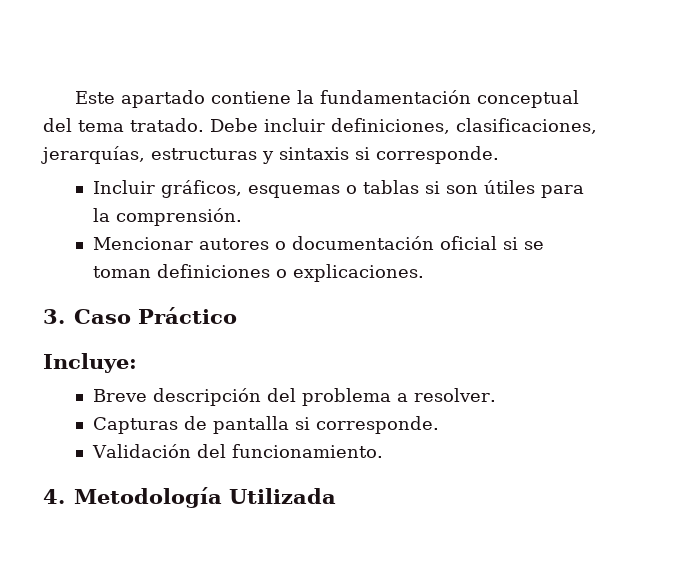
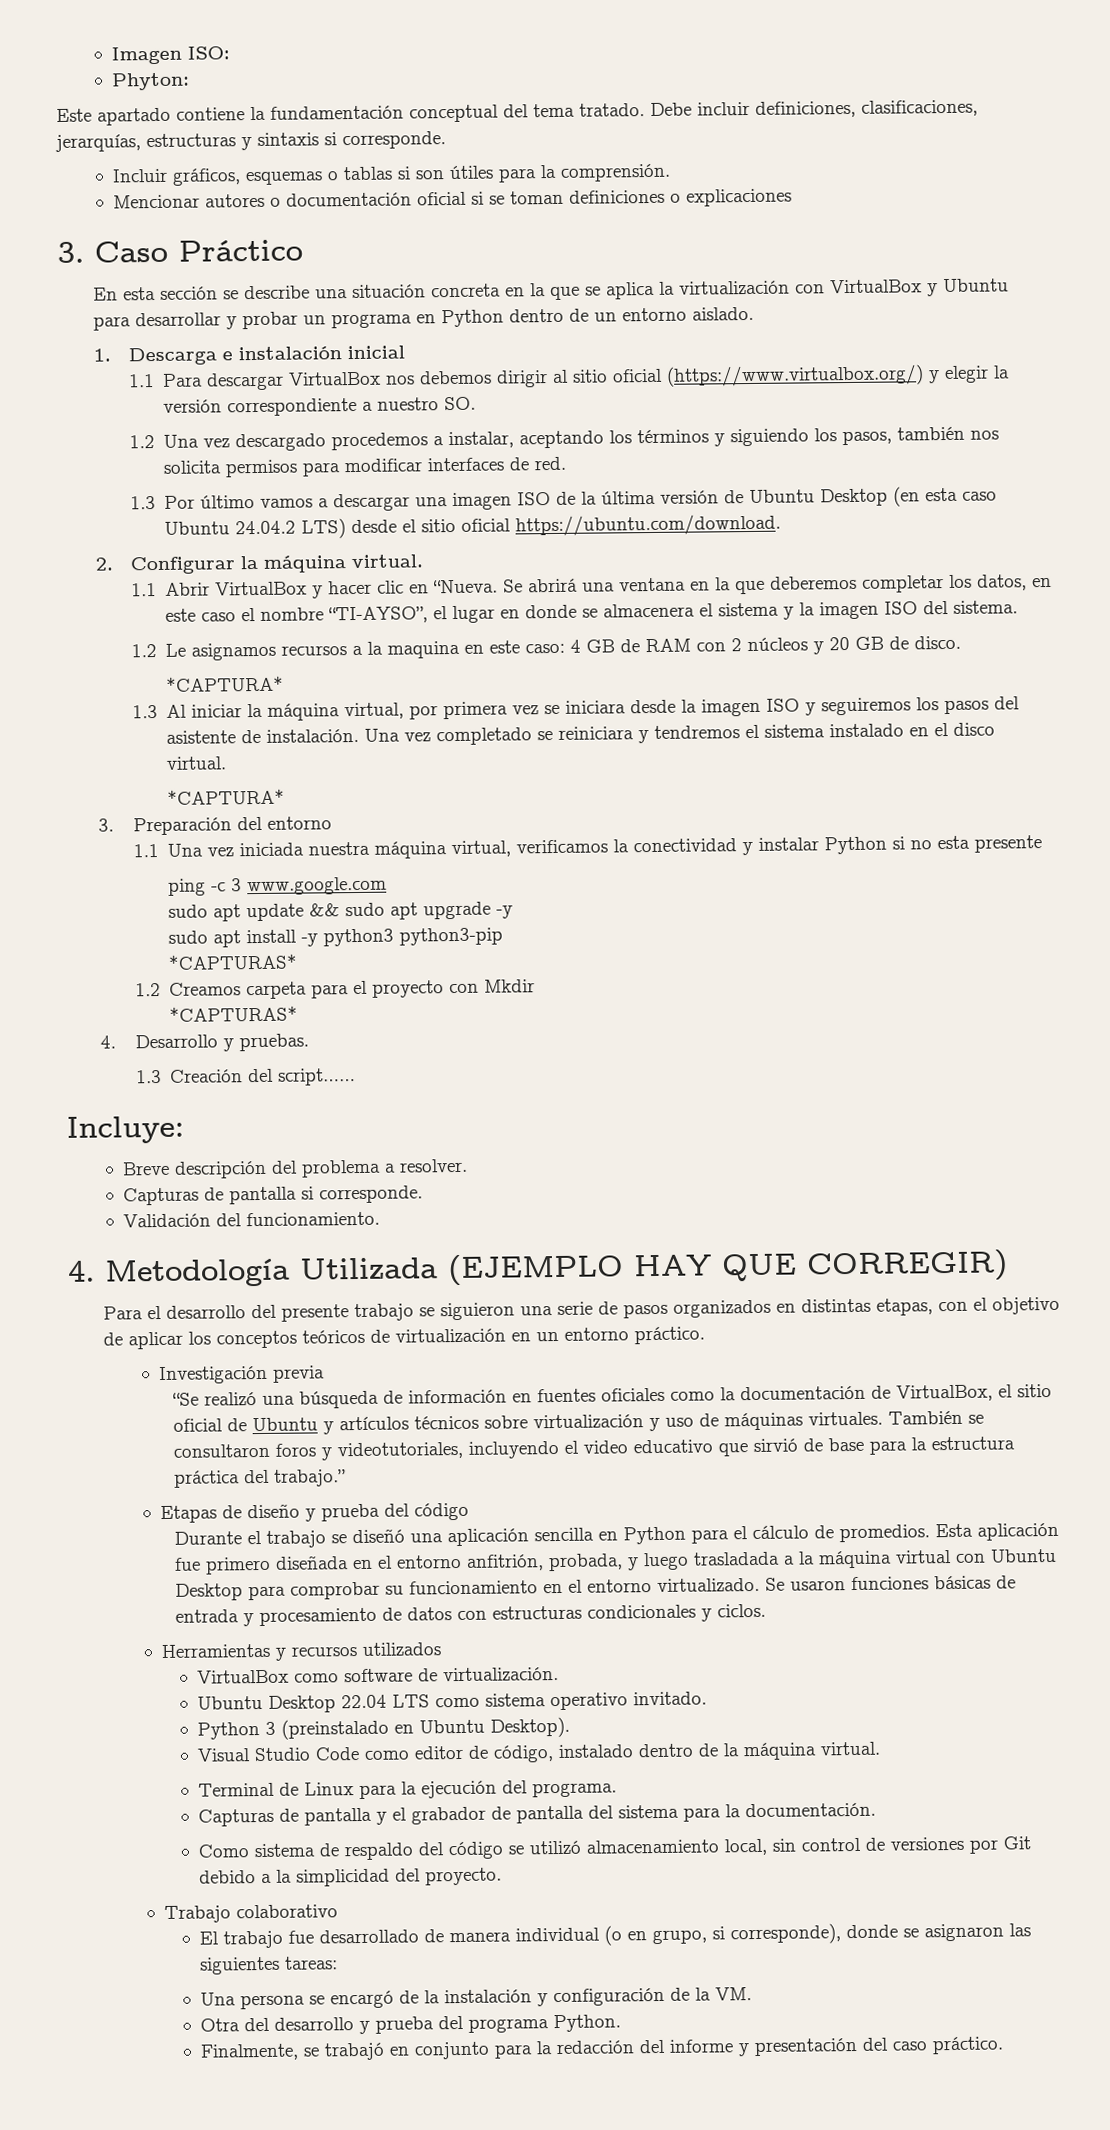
+ Imagen ISO:
+ Phyton:
- Mencionar autores o documentación oficial si se toman definiciones o explicaciones.
+ Mencionar autores o documentación oficial si se toman definiciones o explicaciones
+ En esta sección se describe una situación concreta en la que se aplica la virtualización con VirtualBox y Ubuntu para desarrollar y probar un programa en Python dentro de un entorno aislado.
+ 1. Descarga e instalación inicial
+ 1.1 Para descargar VirtualBox nos debemos dirigir al sitio oficial (https://www.virtualbox.org/) y elegir la versión correspondiente a nuestro SO.
+ 1.2 Una vez descargado procedemos a instalar, aceptando los términos y siguiendo los pasos, también nos solicita permisos para modificar interfaces de red.
+ 1.3 Por último vamos a descargar una imagen ISO de la última versión de Ubuntu Desktop (en esta caso Ubuntu 24.04.2 LTS) desde el sitio oficial https://ubuntu.com/download.
+ 2. Configurar la máquina virtual.
+ 1.1 Abrir VirtualBox y hacer clic en “Nueva. Se abrirá una ventana en la que deberemos completar los datos, en este caso el nombre “TI-AYSO”, el lugar en donde se almacenera el sistema y la imagen ISO del sistema.
+ 1.2 Le asignamos recursos a la maquina en este caso: 4 GB de RAM con 2 núcleos y 20 GB de disco.
+ *CAPTURA*
+ 1.3 Al iniciar la máquina virtual, por primera vez se iniciara desde la imagen ISO y seguiremos los pasos del asistente de instalación. Una vez completado se reiniciara y tendremos el sistema instalado en el disco virtual.
+ *CAPTURA*
+ 3. Preparación del entorno
+ 1.1 Una vez iniciada nuestra máquina virtual, verificamos la conectividad y instalar Python si no esta presente
+ ping -c 3 www.google.com
+ sudo apt update && sudo apt upgrade -y
+ sudo apt install -y python3 python3-pip
+ *CAPTURAS*
+ 1.2 Creamos carpeta para el proyecto con Mkdir
+ *CAPTURAS*
+ 4. Desarrollo y pruebas.
+ 1.3 Creación del script……
- 4. Metodología Utilizada
+ 4. Metodología Utilizada (EJEMPLO HAY QUE CORREGIR)
+ Para el desarrollo del presente trabajo se siguieron una serie de pasos organizados en distintas etapas, con el objetivo de aplicar los conceptos teóricos de virtualización en un entorno práctico.
+ Investigación previa
+ “Se realizó una búsqueda de información en fuentes oficiales como la documentación de VirtualBox, el sitio oficial de Ubuntu y artículos técnicos sobre virtualización y uso de máquinas virtuales. También se consultaron foros y videotutoriales, incluyendo el video educativo que sirvió de base para la estructura práctica del trabajo.”
+ Etapas de diseño y prueba del código
+ Durante el trabajo se diseñó una aplicación sencilla en Python para el cálculo de promedios. Esta aplicación fue primero diseñada en el entorno anfitrión, probada, y luego trasladada a la máquina virtual con Ubuntu Desktop para comprobar su funcionamiento en el entorno virtualizado. Se usaron funciones básicas de entrada y procesamiento de datos con estructuras condicionales y ciclos.
+ Herramientas y recursos utilizados
+ VirtualBox como software de virtualización.
+ Ubuntu Desktop 22.04 LTS como sistema operativo invitado.
+ Python 3 (preinstalado en Ubuntu Desktop).
+ Visual Studio Code como editor de código, instalado dentro de la máquina virtual.
+ Terminal de Linux para la ejecución del programa.
+ Capturas de pantalla y el grabador de pantalla del sistema para la documentación.
+ Como sistema de respaldo del código se utilizó almacenamiento local, sin control de versiones por Git debido a la simplicidad del proyecto.
+ Trabajo colaborativo
+ El trabajo fue desarrollado de manera individual (o en grupo, si corresponde), donde se asignaron las siguientes tareas:
+ Una persona se encargó de la instalación y configuración de la VM.
+ Otra del desarrollo y prueba del programa Python.
+ Finalmente, se trabajó en conjunto para la redacción del informe y presentación del caso práctico.

